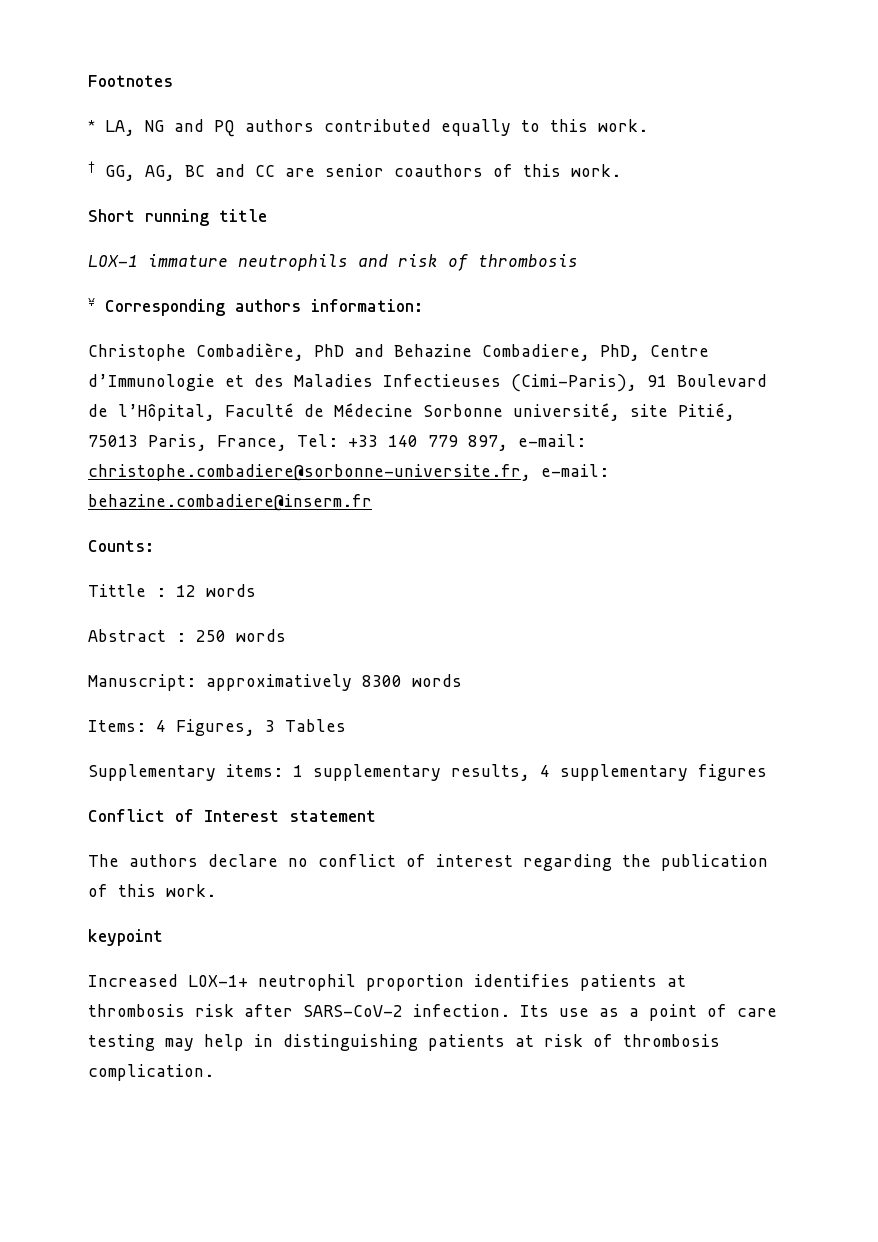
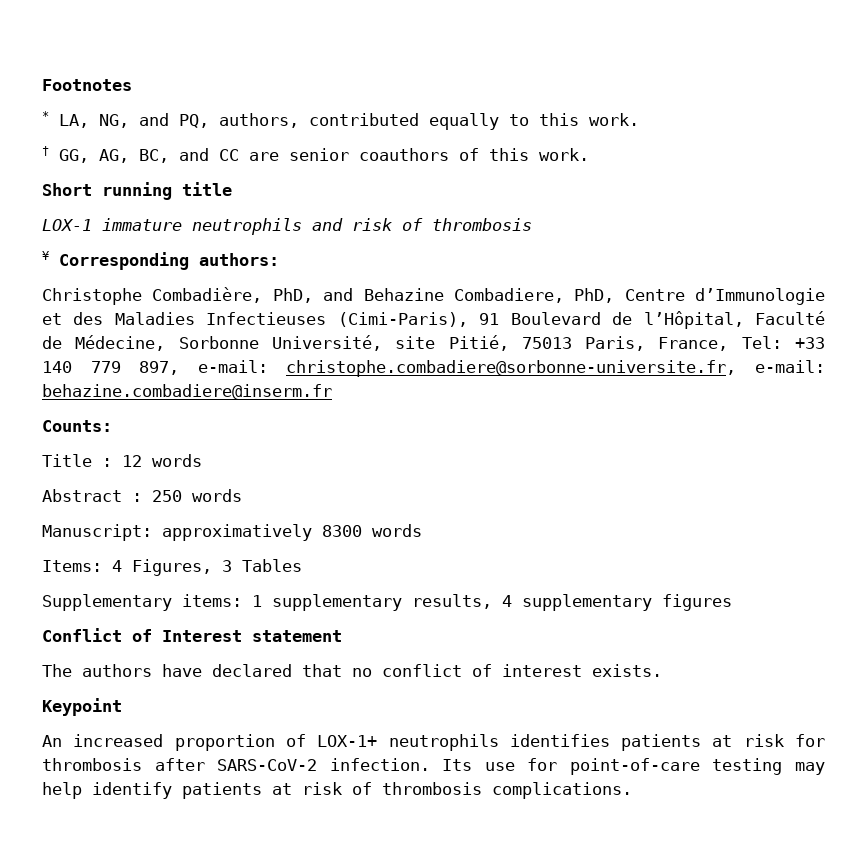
- * LA, NG and PQ authors contributed equally to this work.
+ * LA, NG, and PQ, authors, contributed equally to this work.
- † GG, AG, BC and CC are senior coauthors of this work.
+ † GG, AG, BC, and CC are senior coauthors of this work.
- ¥ Corresponding authors information:
+ ¥ Corresponding authors:
- Christophe Combadière, PhD and Behazine Combadiere, PhD, Centre d’Immunologie et des Maladies Infectieuses (Cimi-Paris), 91 Boulevard de l’Hôpital, Faculté de Médecine Sorbonne université, site Pitié, 75013 Paris, France, Tel: +33 140 779 897, e-mail: christophe.combadiere@sorbonne-universite.fr, e-mail: behazine.combadiere@inserm.fr
+ Christophe Combadière, PhD, and Behazine Combadiere, PhD, Centre d’Immunologie et des Maladies Infectieuses (Cimi-Paris), 91 Boulevard de l’Hôpital, Faculté de Médecine, Sorbonne Université, site Pitié, 75013 Paris, France, Tel: +33 140 779 897, e-mail: christophe.combadiere@sorbonne-universite.fr, e-mail: behazine.combadiere@inserm.fr
- Tittle : 12 words
+ Title : 12 words
- The authors declare no conflict of interest regarding the publication of this work.
- keypoint
- Increased LOX-1+ neutrophil proportion identifies patients at thrombosis risk after SARS-CoV-2 infection.
+ The authors have declared that no conflict of interest exists.
+ Keypoint
+ An increased proportion of LOX-1+ neutrophils identifies patients at risk for thrombosis after SARS-CoV-2 infection.
- Its use as a point of care testing may help in distinguishing patients at risk of thrombosis complication.
+ Its use for point-of-care testing may help identify patients at risk of thrombosis complications.

